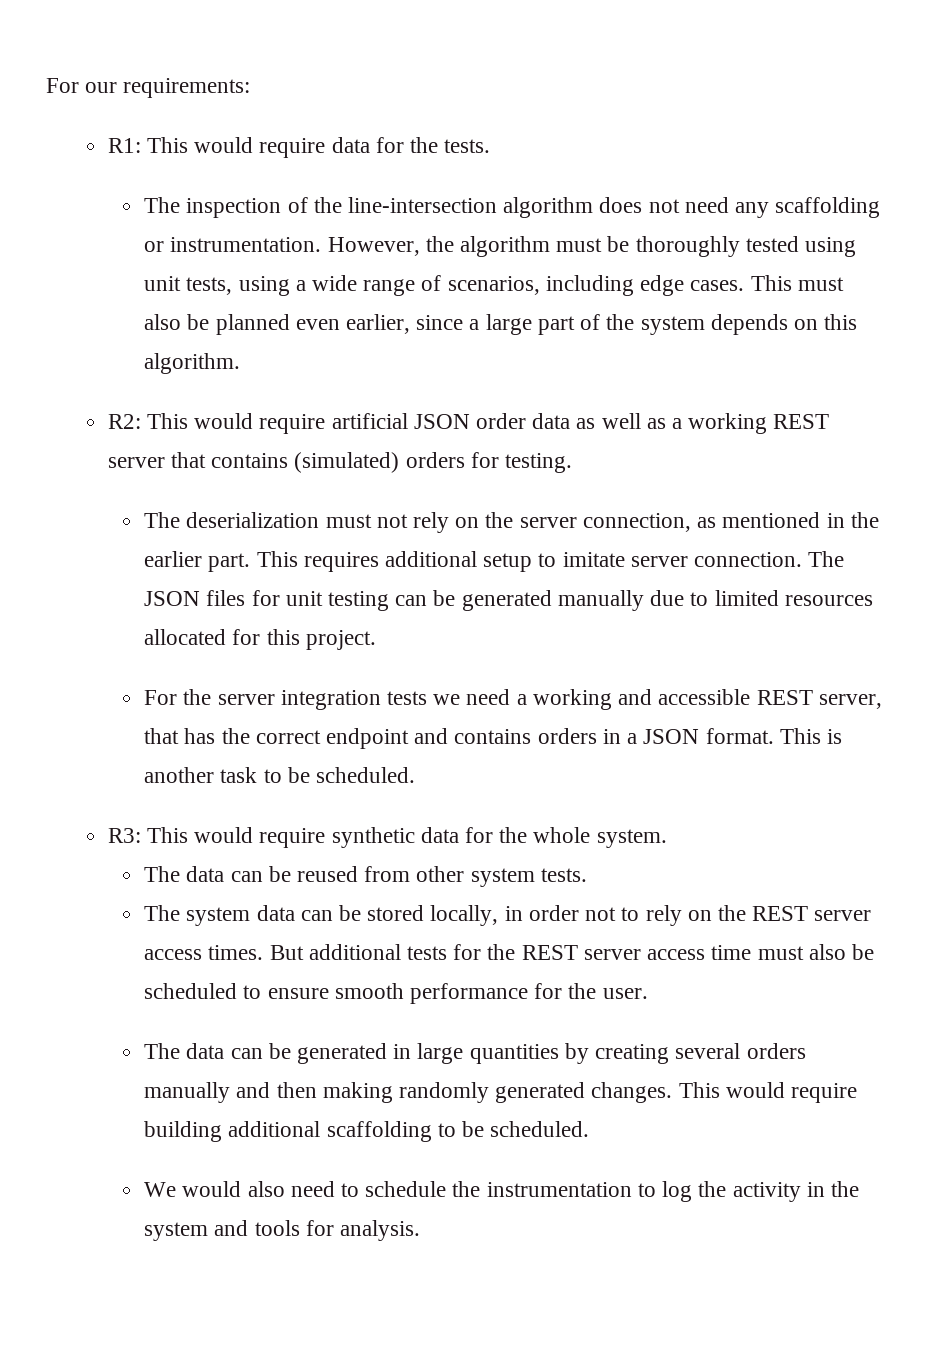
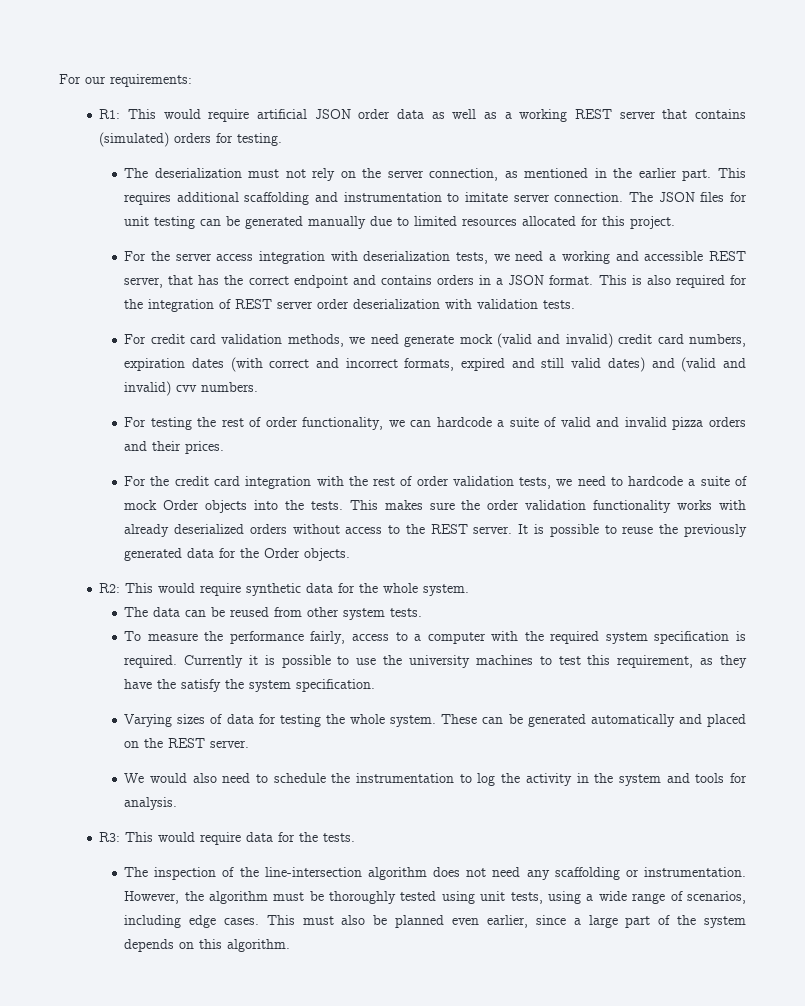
- R1: This would require data for the tests.
+ R1: This would require artificial JSON order data as well as a working REST server that contains (simulated) orders for testing.
+ The deserialization must not rely on the server connection, as mentioned in the earlier part. This requires additional scaffolding and instrumentation to imitate server connection. The JSON files for unit testing can be generated manually due to limited resources allocated for this project.
+ For the server access integration with deserialization tests, we need a working and accessible REST server, that has the correct endpoint and contains orders in a JSON format. This is also required for the integration of REST server order deserialization with validation tests.
+ For credit card validation methods, we need generate mock (valid and invalid) credit card numbers, expiration dates (with correct and incorrect formats, expired and still valid dates) and (valid and invalid) cvv numbers.
+ For testing the rest of order functionality, we can hardcode a suite of valid and invalid pizza orders and their prices.
+ For the credit card integration with the rest of order validation tests, we need to hardcode a suite of mock Order objects into the tests. This makes sure the order validation functionality works with already deserialized orders without access to the REST server. It is possible to reuse the previously generated data for the Order objects.
+ R2: This would require synthetic data for the whole system.
+ The data can be reused from other system tests.
+ To measure the performance fairly, access to a computer with the required system specification is required. Currently it is possible to use the university machines to test this requirement, as they have the satisfy the system specification.
+ Varying sizes of data for testing the whole system. These can be generated automatically and placed on the REST server.
+ We would also need to schedule the instrumentation to log the activity in the system and tools for analysis.
+ R3: This would require data for the tests.
- R2: This would require artificial JSON order data as well as a working REST server that contains (simulated) orders for testing.
- The deserialization must not rely on the server connection, as mentioned in the earlier part. This requires additional setup to imitate server connection. The JSON files for unit testing can be generated manually due to limited resources allocated for this project.
- For the server integration tests we need a working and accessible REST server, that has the correct endpoint and contains orders in a JSON format. This is another task to be scheduled.
- R3: This would require synthetic data for the whole system.
- The data can be reused from other system tests.
- The system data can be stored locally, in order not to rely on the REST server access times. But additional tests for the REST server access time must also be scheduled to ensure smooth performance for the user.
- The data can be generated in large quantities by creating several orders manually and then making randomly generated changes. This would require building additional scaffolding to be scheduled.
- We would also need to schedule the instrumentation to log the activity in the system and tools for analysis.

